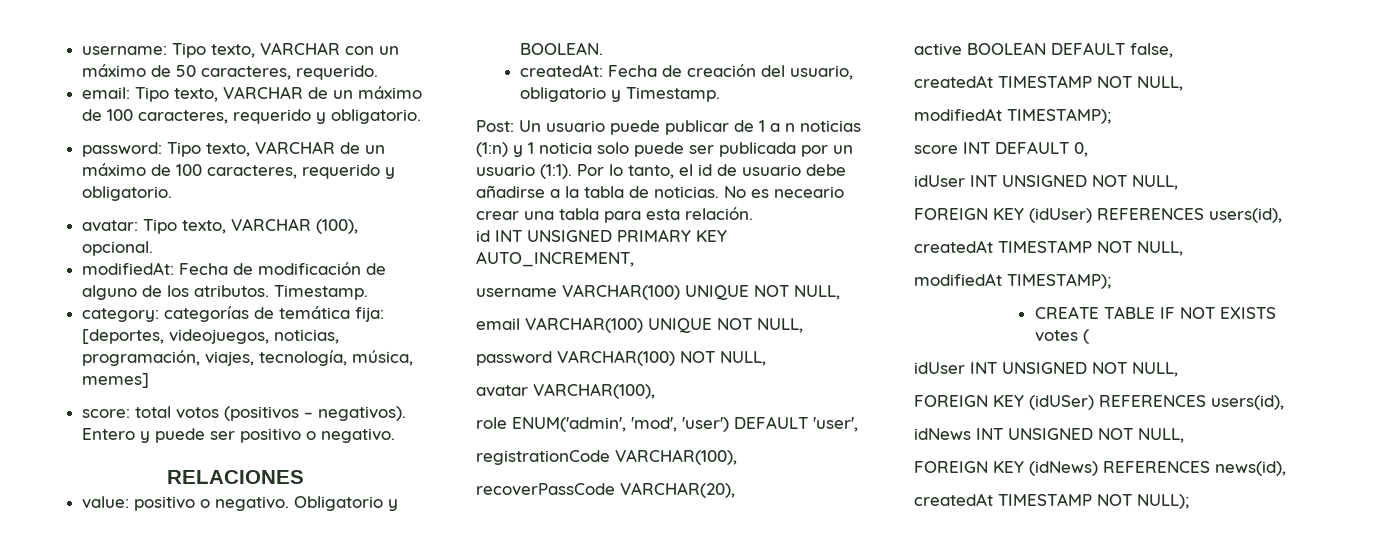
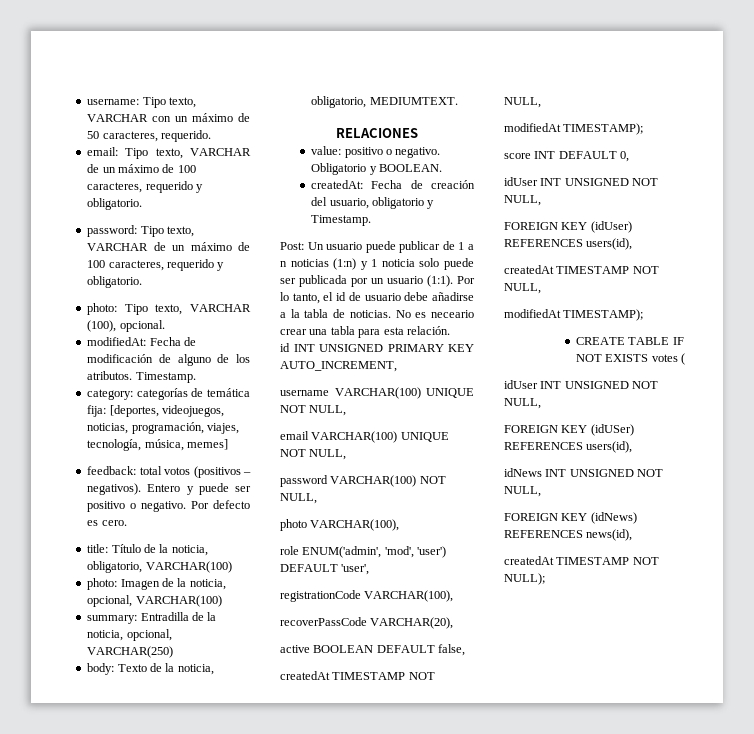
- avatar: Tipo texto, VARCHAR (100), opcional.
+ photo: Tipo texto, VARCHAR (100), opcional.
- score: total votos (positivos – negativos).
+ feedback: total votos (positivos – negativos).
+ Por defecto es cero.
+ title: Título de la noticia, obligatorio, VARCHAR(100)
+ photo: Imagen de la noticia, opcional, VARCHAR(100)
+ summary: Entradilla de la noticia, opcional, VARCHAR(250)
+ body: Texto de la noticia, obligatorio, MEDIUMTEXT.
- avatar VARCHAR(100),
+ photo VARCHAR(100),

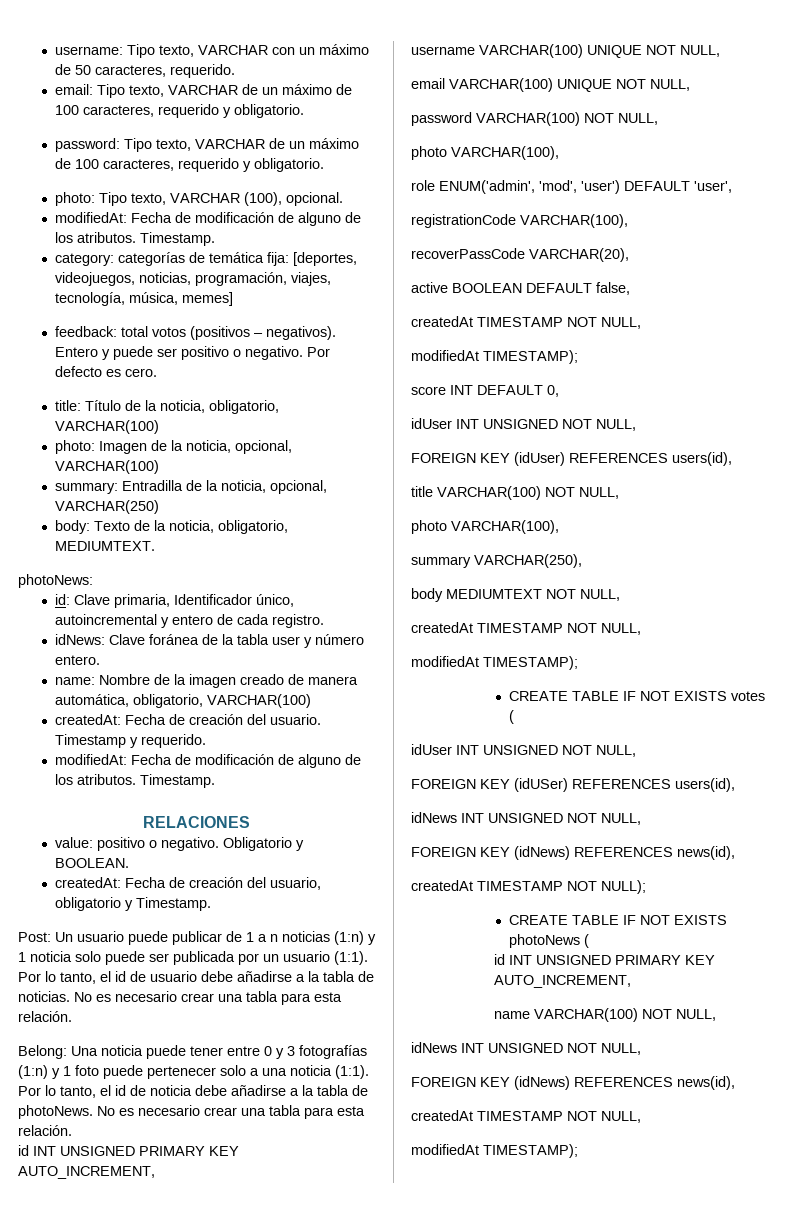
+ photoNews:
+ id: Clave primaria, Identificador único, autoincremental y entero de cada registro.
+ idNews: Clave foránea de la tabla user y número entero.
+ name: Nombre de la imagen creado de manera automática, obligatorio, VARCHAR(100)
+ createdAt: Fecha de creación del usuario. Timestamp y requerido.
+ modifiedAt: Fecha de modificación de alguno de los atributos. Timestamp.
- Por lo tanto, el id de usuario debe añadirse a la tabla de noticias. No es neceario crear una tabla para esta relación.
+ Por lo tanto, el id de usuario debe añadirse a la tabla de noticias. No es necesario crear una tabla para esta relación.
+ Belong: Una noticia puede tener entre 0 y 3 fotografías (1:n) y 1 foto puede pertenecer solo a una noticia (1:1). Por lo tanto, el id de noticia debe añadirse a la tabla de photoNews. No es necesario crear una tabla para esta relación.
+ title VARCHAR(100) NOT NULL,
+ photo VARCHAR(100),
+ summary VARCHAR(250),
+ body MEDIUMTEXT NOT NULL,
+ CREATE TABLE IF NOT EXISTS photoNews (
+ id INT UNSIGNED PRIMARY KEY AUTO_INCREMENT,
+ name VARCHAR(100) NOT NULL,
+ idNews INT UNSIGNED NOT NULL,
+ FOREIGN KEY (idNews) REFERENCES news(id),
+ createdAt TIMESTAMP NOT NULL,
+ modifiedAt TIMESTAMP);

